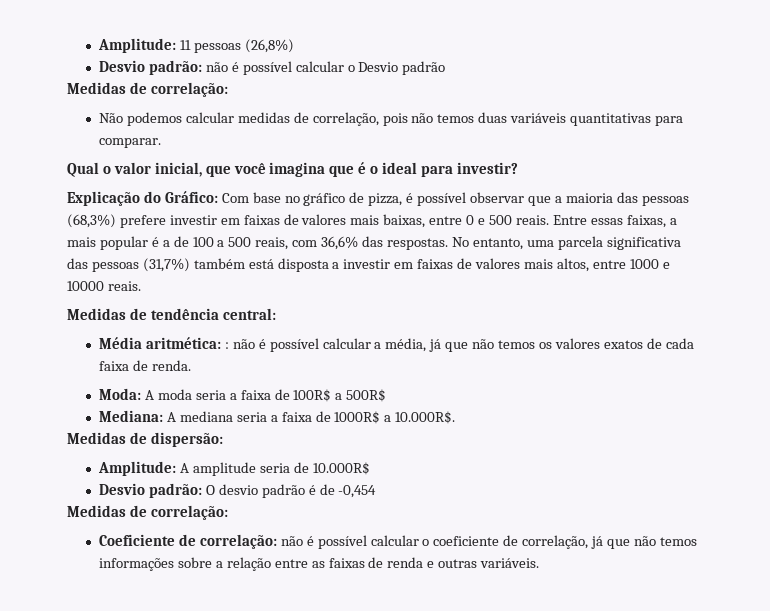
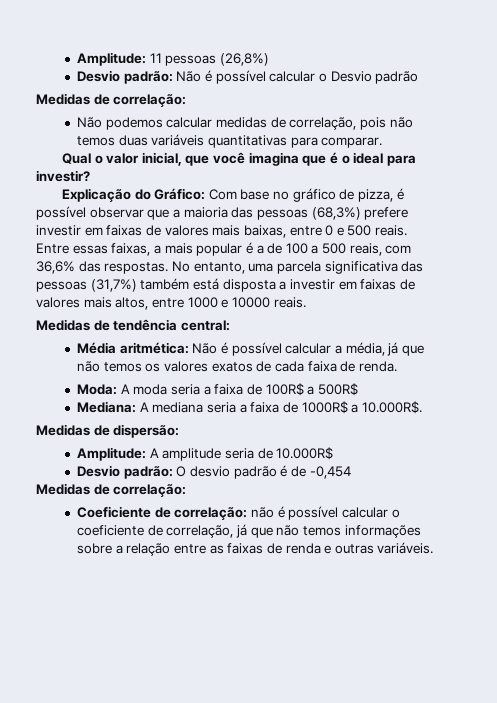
- Desvio padrão: não é possível calcular o Desvio padrão
+ Desvio padrão: Não é possível calcular o Desvio padrão
- Média aritmética: : não é possível calcular a média, já que não temos os valores exatos de cada faixa de renda.
+ Média aritmética: Não é possível calcular a média, já que não temos os valores exatos de cada faixa de renda.

